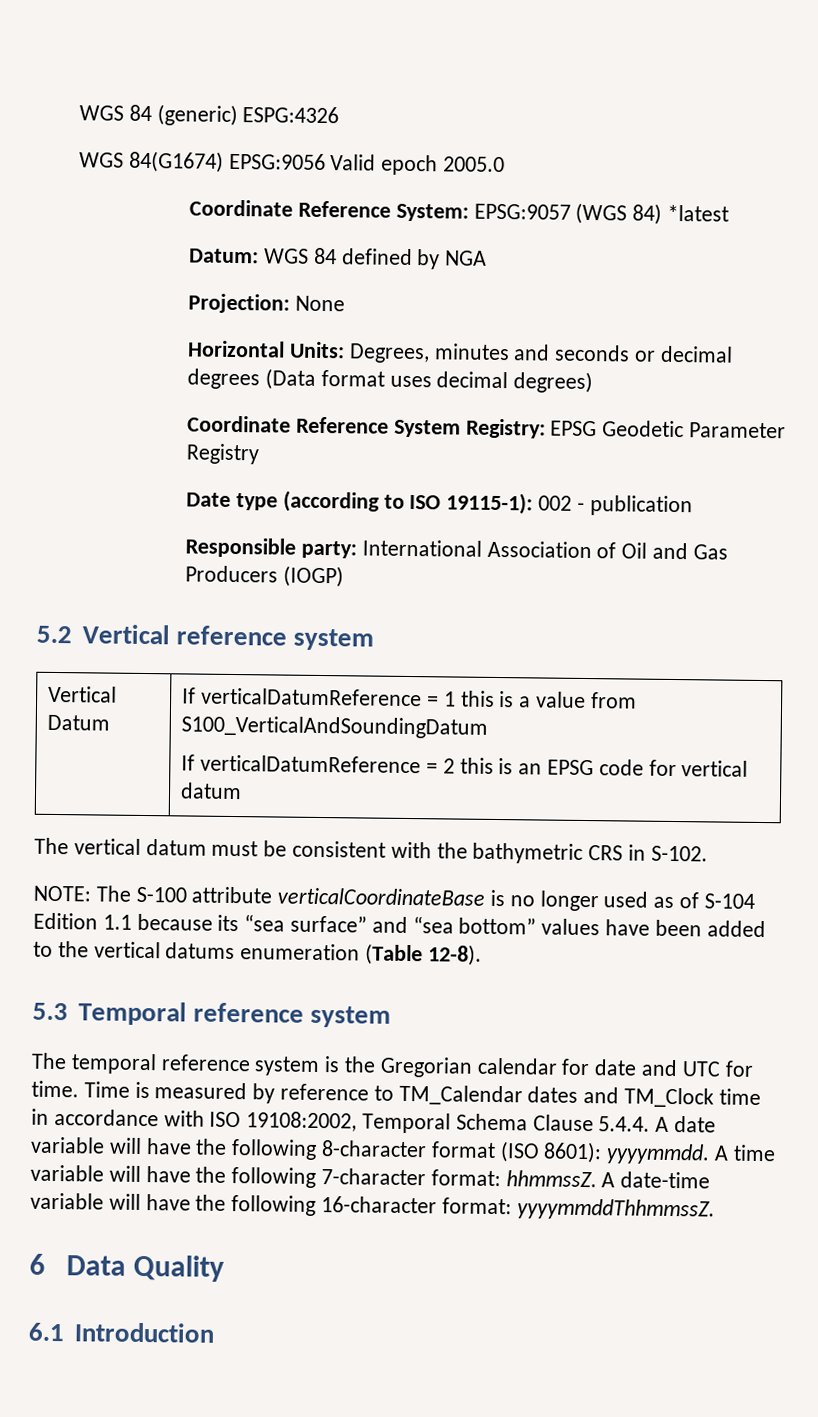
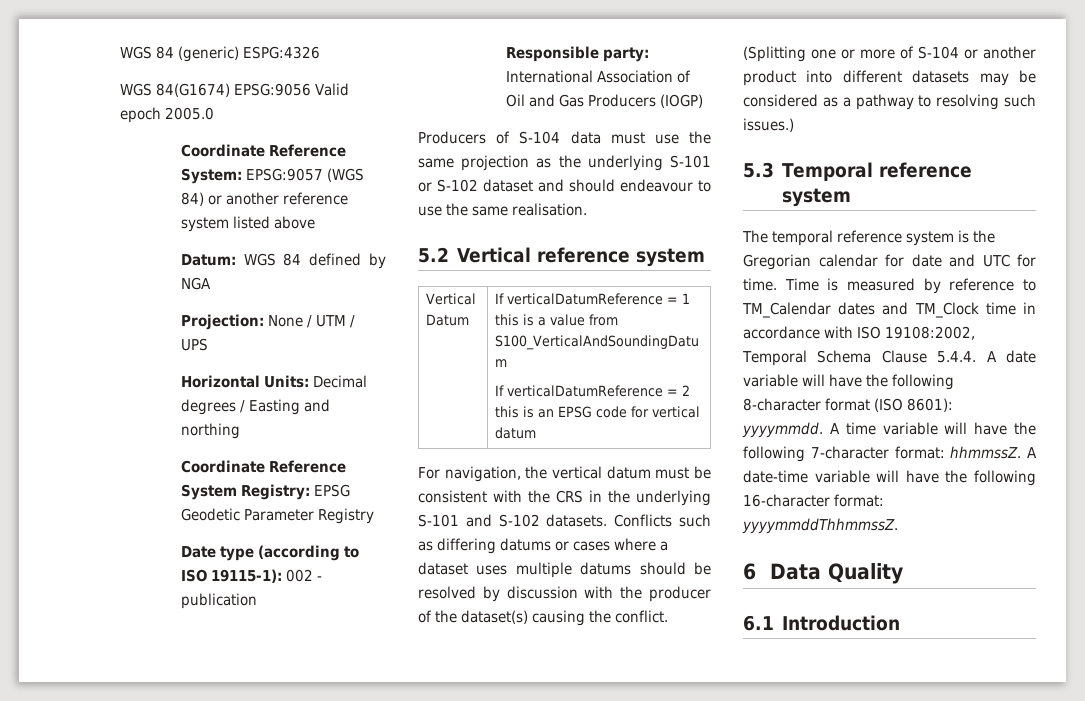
- Coordinate Reference System: EPSG:9057 (WGS 84) *latest
+ Coordinate Reference System: EPSG:9057 (WGS 84) or another reference system listed above
- Projection: None
- Horizontal Units: Degrees, minutes and seconds or decimal degrees (Data format uses decimal degrees)
+ Projection: None / UTM / UPS
+ Horizontal Units: Decimal degrees / Easting and northing
+ Producers of S-104 data must use the same projection as the underlying S-101 or S-102 dataset and should endeavour to use the same realisation.
- The vertical datum must be consistent with the bathymetric CRS in S-102.
- NOTE: The S-100 attribute verticalCoordinateBase is no longer used as of S-104 Edition 1.1 because its “sea surface” and “sea bottom” values have been added to the vertical datums enumeration (Table 12-8).
+ For navigation, the vertical datum must be consistent with the CRS in the underlying S-101 and S-102 datasets. Conflicts such as differing datums or cases where a dataset uses multiple datums should be resolved by discussion with the producer of the dataset(s) causing the conflict. (Splitting one or more of S-104 or another product into different datasets may be considered as a pathway to resolving such issues.)

